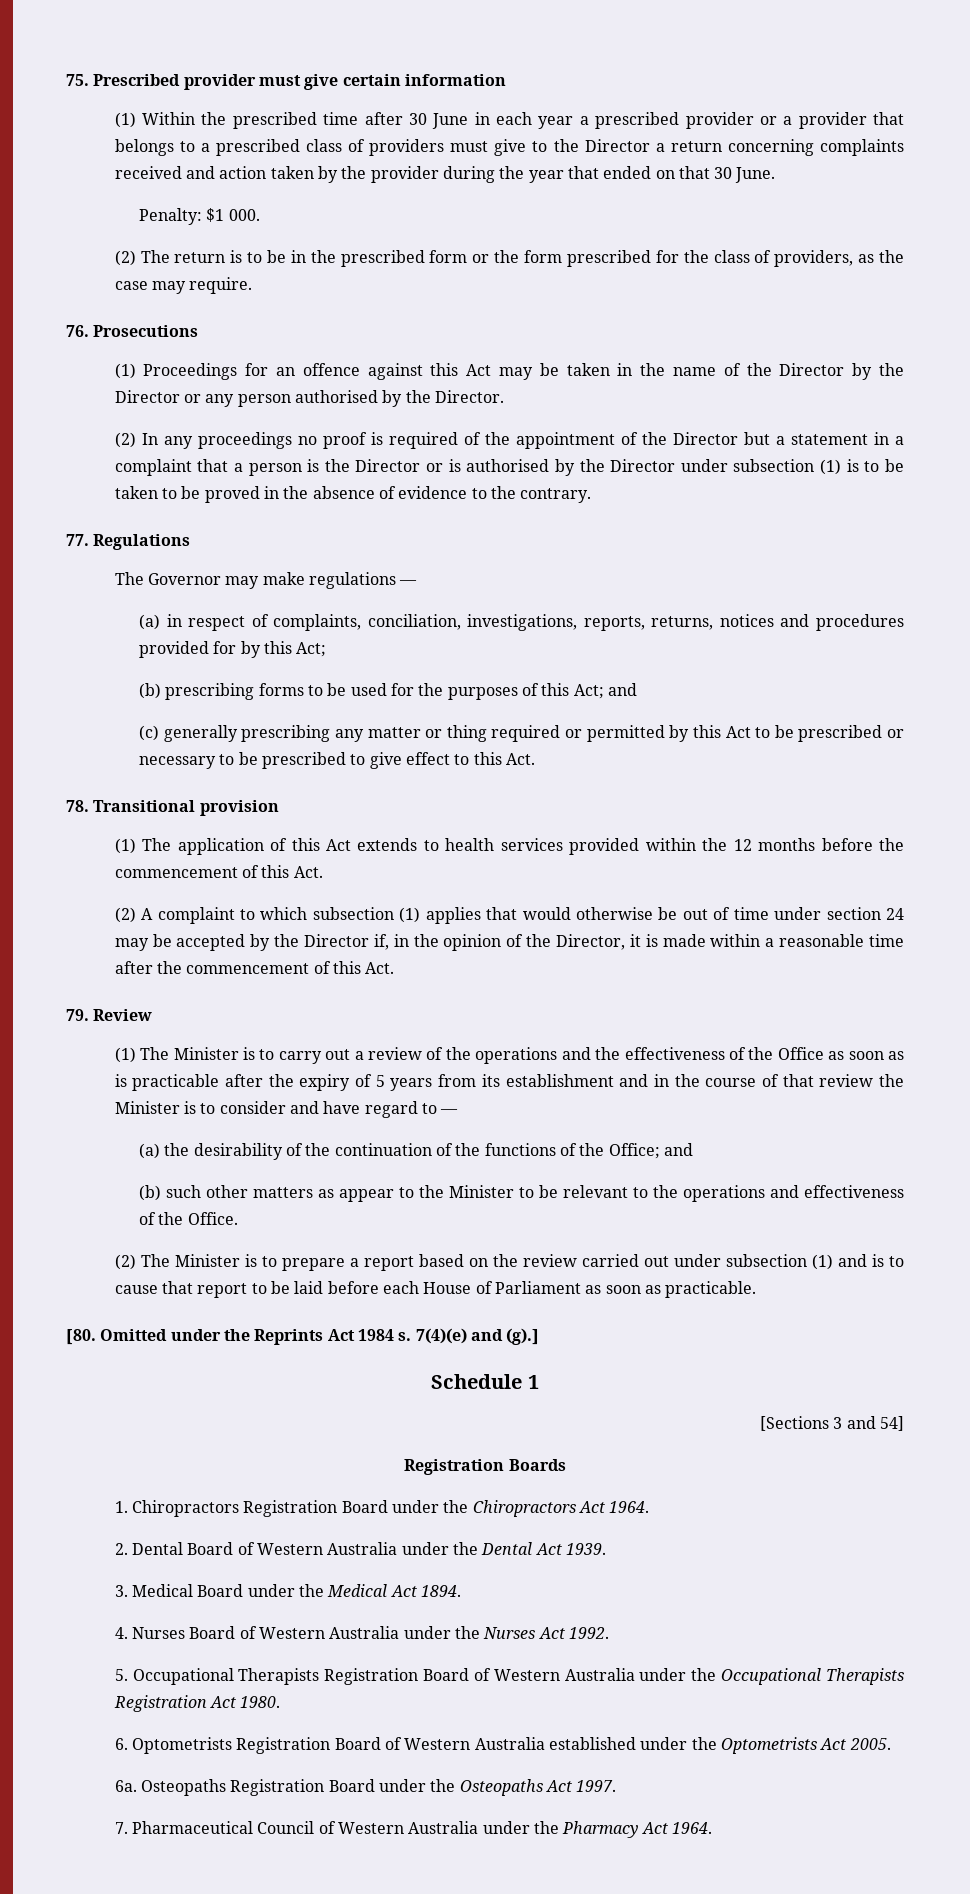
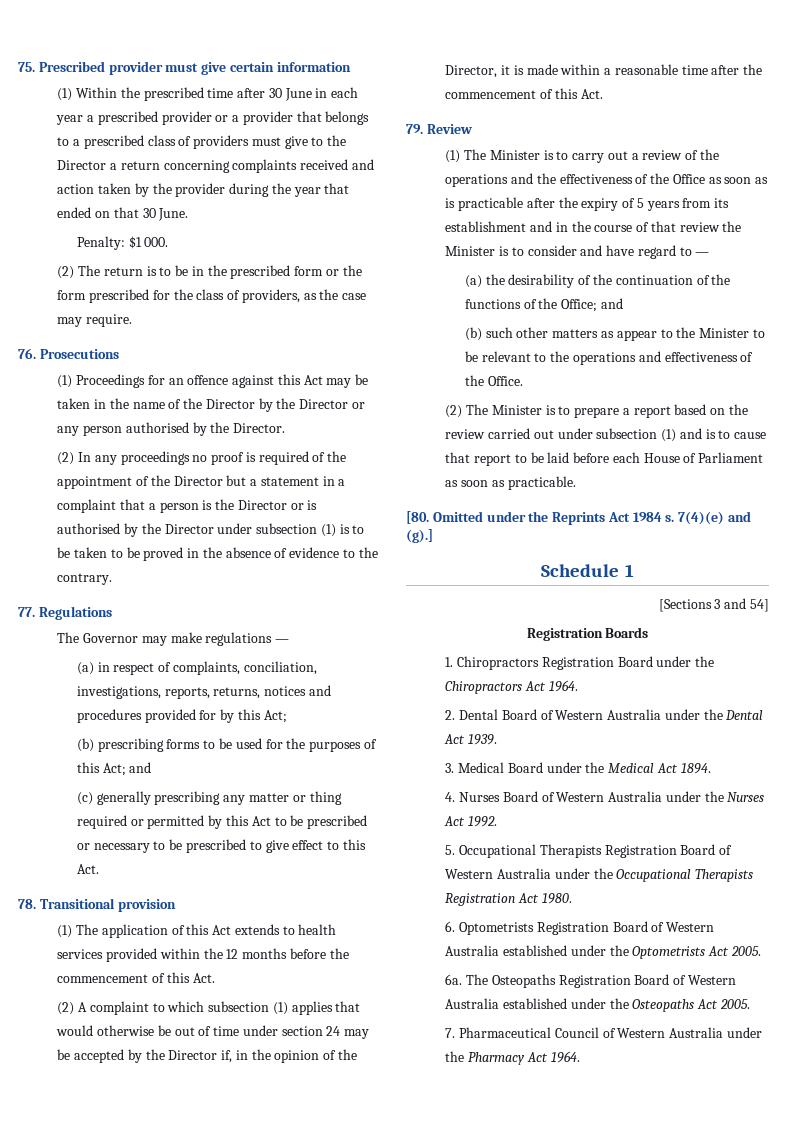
- Osteopaths Registration Board under the Osteopaths Act 1997.
+ The Osteopaths Registration Board of Western Australia established under the Osteopaths Act 2005.

